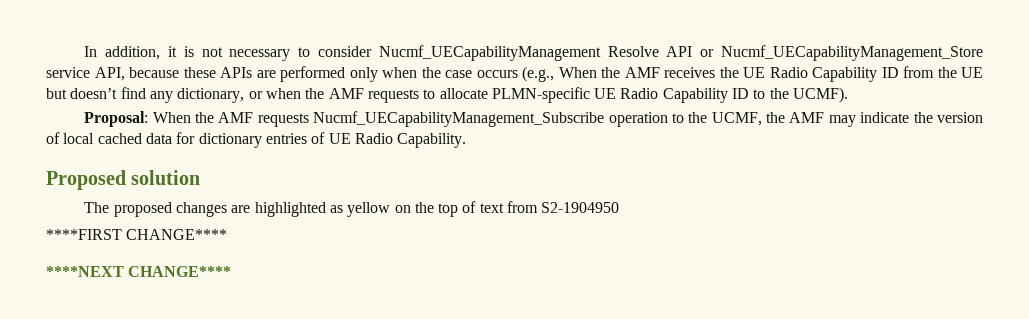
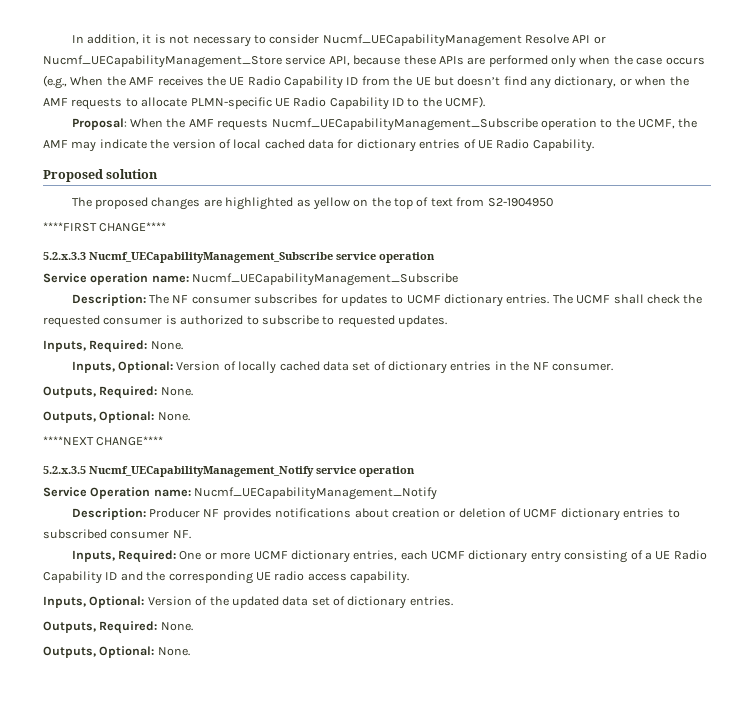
+ 5.2.x.3.3 Nucmf_UECapabilityManagement_Subscribe service operation
+ Service operation name: Nucmf_UECapabilityManagement_Subscribe
+ Description: The NF consumer subscribes for updates to UCMF dictionary entries. The UCMF shall check the requested consumer is authorized to subscribe to requested updates.
+ Inputs, Required: None.
+ Inputs, Optional: Version of locally cached data set of dictionary entries in the NF consumer.
+ Outputs, Required: None.
+ Outputs, Optional: None.
  ****NEXT CHANGE****
+ 5.2.x.3.5 Nucmf_UECapabilityManagement_Notify service operation
+ Service Operation name: Nucmf_UECapabilityManagement_Notify
+ Description: Producer NF provides notifications about creation or deletion of UCMF dictionary entries to subscribed consumer NF.
+ Inputs, Required: One or more UCMF dictionary entries, each UCMF dictionary entry consisting of a UE Radio Capability ID and the corresponding UE radio access capability.
+ Inputs, Optional: Version of the updated data set of dictionary entries.
+ Outputs, Required: None.
+ Outputs, Optional: None.

